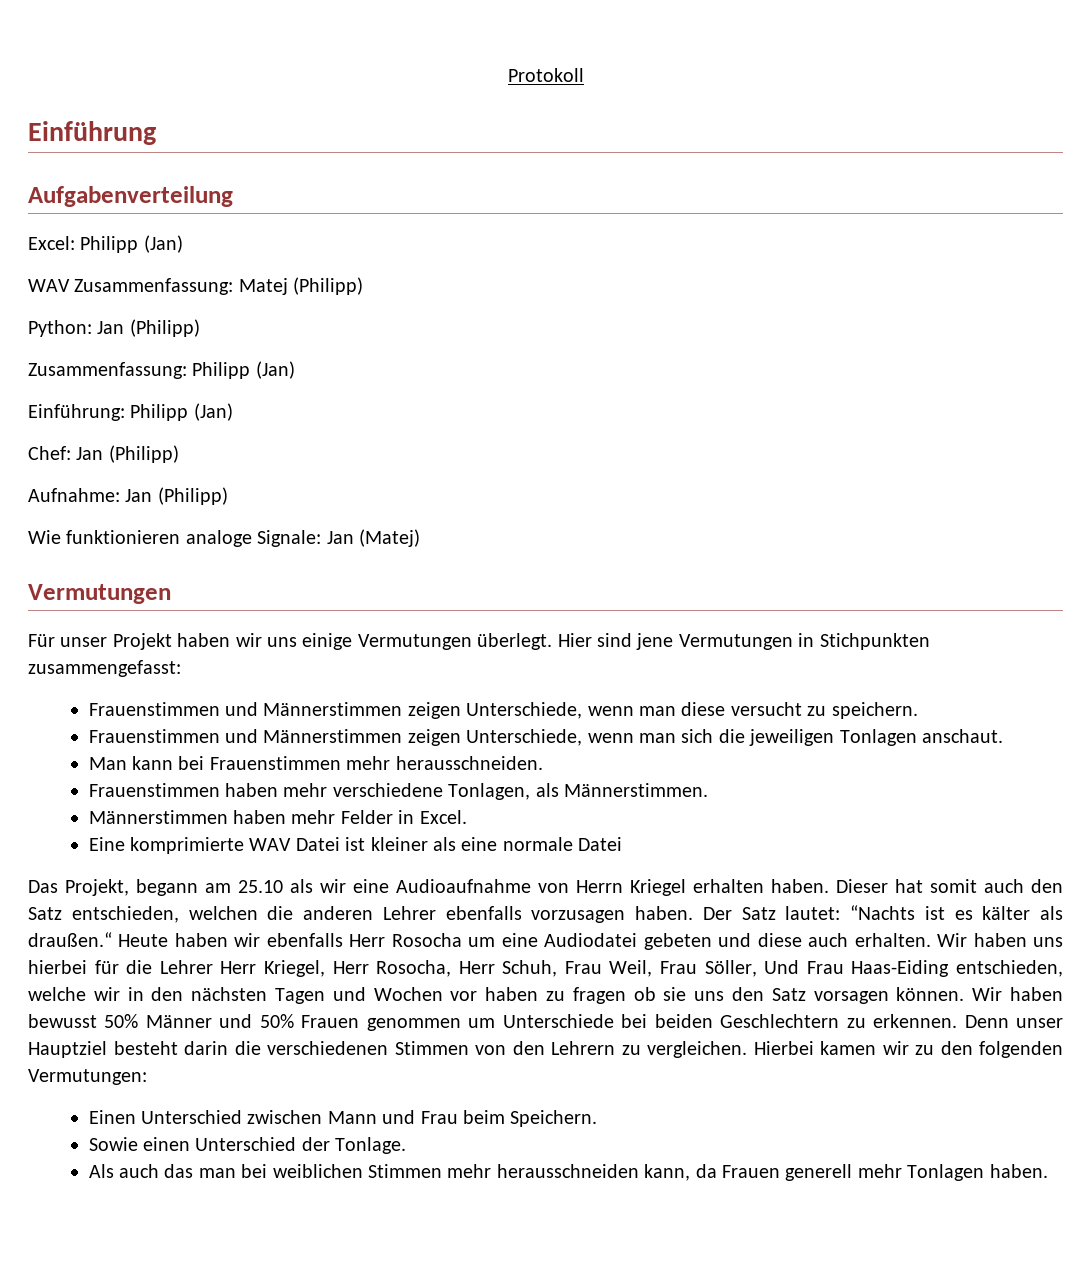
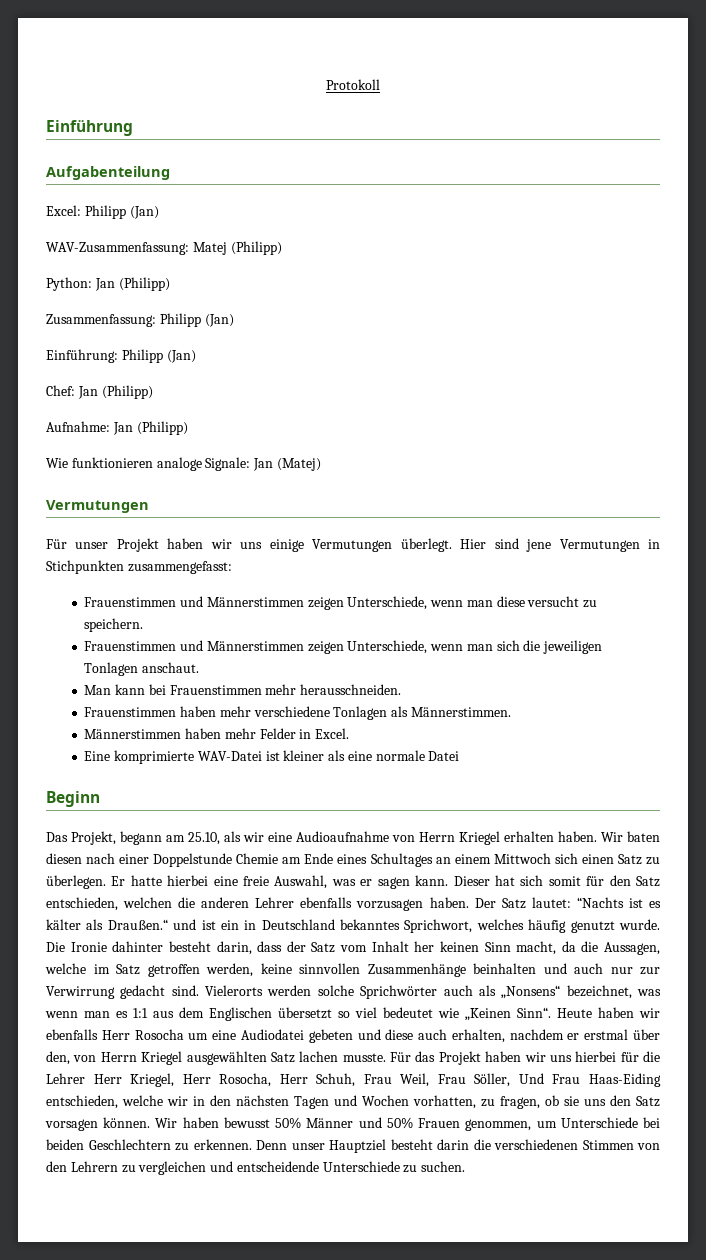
- Aufgabenverteilung
+ Aufgabenteilung
- WAV Zusammenfassung: Matej (Philipp)
+ WAV-Zusammenfassung: Matej (Philipp)
- Frauenstimmen haben mehr verschiedene Tonlagen, als Männerstimmen.
+ Frauenstimmen haben mehr verschiedene Tonlagen als Männerstimmen.
- Eine komprimierte WAV Datei ist kleiner als eine normale Datei
+ Eine komprimierte WAV-Datei ist kleiner als eine normale Datei
+ Beginn
- Das Projekt, begann am 25.10 als wir eine Audioaufnahme von Herrn Kriegel erhalten haben.
+ Das Projekt, begann am 25.10, als wir eine Audioaufnahme von Herrn Kriegel erhalten haben.
- Dieser hat somit auch den Satz entschieden, welchen die anderen Lehrer ebenfalls vorzusagen haben.
+ Wir baten diesen nach einer Doppelstunde Chemie am Ende eines Schultages an einem Mittwoch sich einen Satz zu überlegen. Er hatte hierbei eine freie Auswahl, was er sagen kann. Dieser hat sich somit für den Satz entschieden, welchen die anderen Lehrer ebenfalls vorzusagen haben.
- Der Satz lautet: “Nachts ist es kälter als draußen.“ Heute haben wir ebenfalls Herr Rosocha um eine Audiodatei gebeten und diese auch erhalten. Wir haben uns hierbei für die Lehrer Herr Kriegel, Herr Rosocha, Herr Schuh, Frau Weil, Frau Söller, Und Frau Haas-Eiding entschieden, welche wir in den nächsten Tagen und Wochen vor haben zu fragen ob sie uns den Satz vorsagen können.
+ Der Satz lautet: “Nachts ist es kälter als Draußen.“ und ist ein in Deutschland bekanntes Sprichwort, welches häufig genutzt wurde. Die Ironie dahinter besteht darin, dass der Satz vom Inhalt her keinen Sinn macht, da die Aussagen, welche im Satz getroffen werden, keine sinnvollen Zusammenhänge beinhalten und auch nur zur Verwirrung gedacht sind. Vielerorts werden solche Sprichwörter auch als „Nonsens“ bezeichnet, was wenn man es 1:1 aus dem Englischen übersetzt so viel bedeutet wie „Keinen Sinn“. Heute haben wir ebenfalls Herr Rosocha um eine Audiodatei gebeten und diese auch erhalten, nachdem er erstmal über den, von Herrn Kriegel ausgewählten Satz lachen musste. Für das Projekt haben wir uns hierbei für die Lehrer Herr Kriegel, Herr Rosocha, Herr Schuh, Frau Weil, Frau Söller, Und Frau Haas-Eiding entschieden, welche wir in den nächsten Tagen und Wochen vorhatten, zu fragen, ob sie uns den Satz vorsagen können.
- Wir haben bewusst 50% Männer und 50% Frauen genommen um Unterschiede bei beiden Geschlechtern zu erkennen.
+ Wir haben bewusst 50% Männer und 50% Frauen genommen, um Unterschiede bei beiden Geschlechtern zu erkennen.
- Denn unser Hauptziel besteht darin die verschiedenen Stimmen von den Lehrern zu vergleichen. Hierbei kamen wir zu den folgenden Vermutungen:
- Einen Unterschied zwischen Mann und Frau beim Speichern.
- Sowie einen Unterschied der Tonlage.
- Als auch das man bei weiblichen Stimmen mehr herausschneiden kann, da Frauen generell mehr Tonlagen haben.
+ Denn unser Hauptziel besteht darin die verschiedenen Stimmen von den Lehrern zu vergleichen und entscheidende Unterschiede zu suchen.

